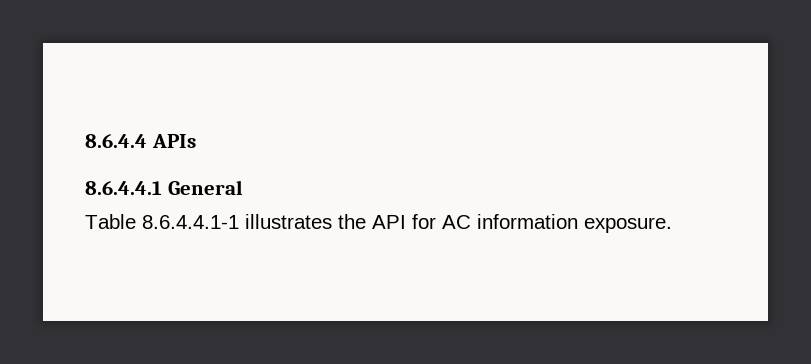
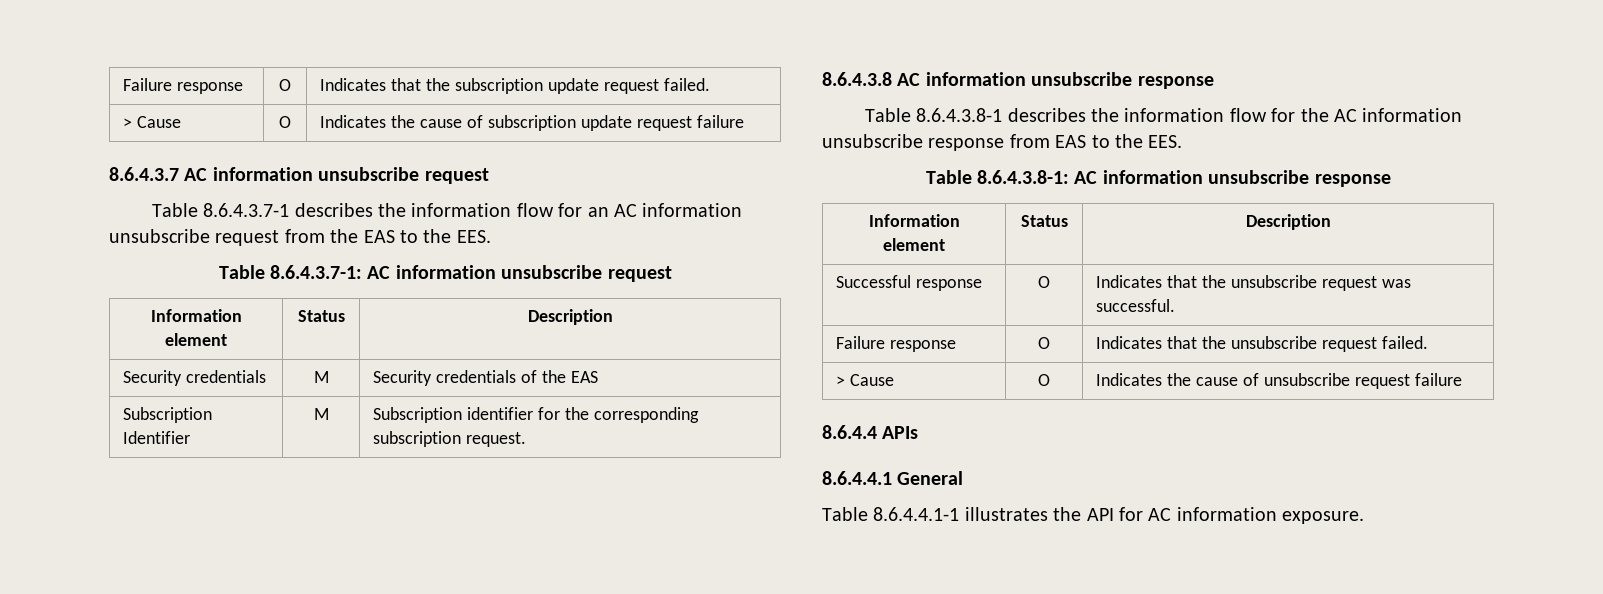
+ Failure response | O | Indicates that the subscription update request failed.
+ > Cause | O | Indicates the cause of subscription update request failure
+ 8.6.4.3.7 AC information unsubscribe request
+ Table 8.6.4.3.7-1 describes the information flow for an AC information unsubscribe request from the EAS to the EES.
+ Table 8.6.4.3.7-1: AC information unsubscribe request
+ Information element | Status | Description
+ Security credentials | M | Security credentials of the EAS
+ Subscription Identifier | M | Subscription identifier for the corresponding subscription request.
+ 8.6.4.3.8 AC information unsubscribe response
+ Table 8.6.4.3.8-1 describes the information flow for the AC information unsubscribe response from EAS to the EES.
+ Table 8.6.4.3.8-1: AC information unsubscribe response
+ Information element | Status | Description
+ Successful response | O | Indicates that the unsubscribe request was successful.
+ Failure response | O | Indicates that the unsubscribe request failed.
+ > Cause | O | Indicates the cause of unsubscribe request failure

